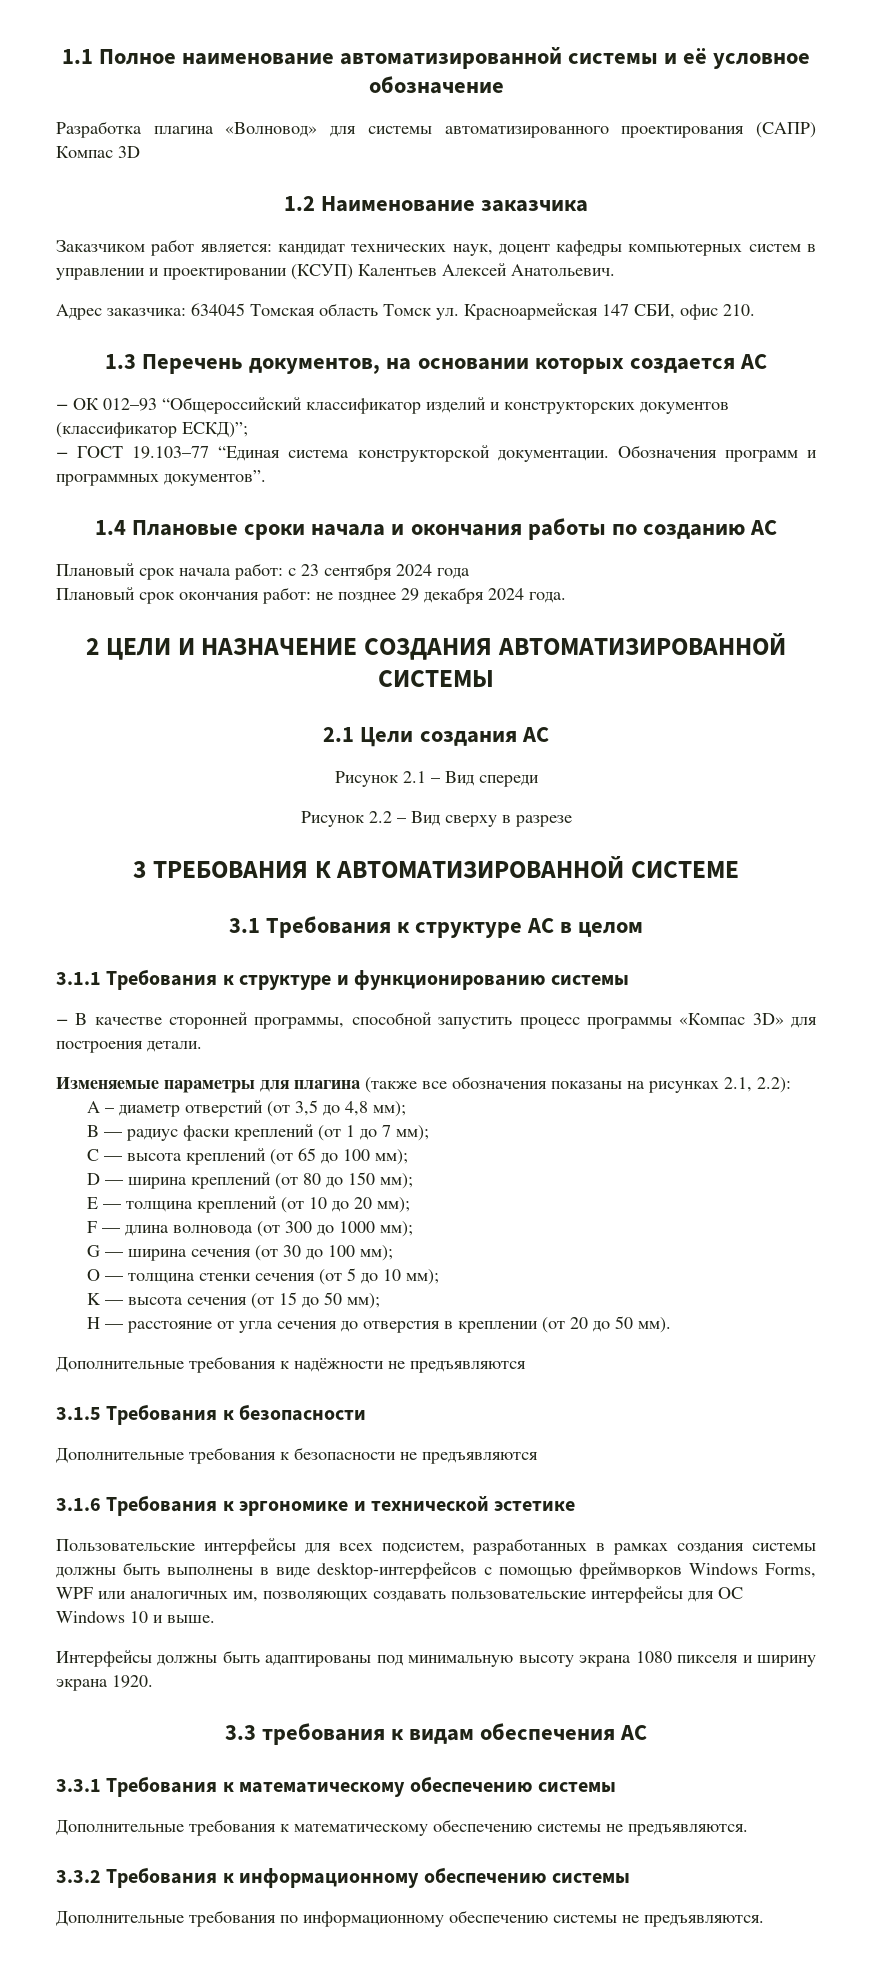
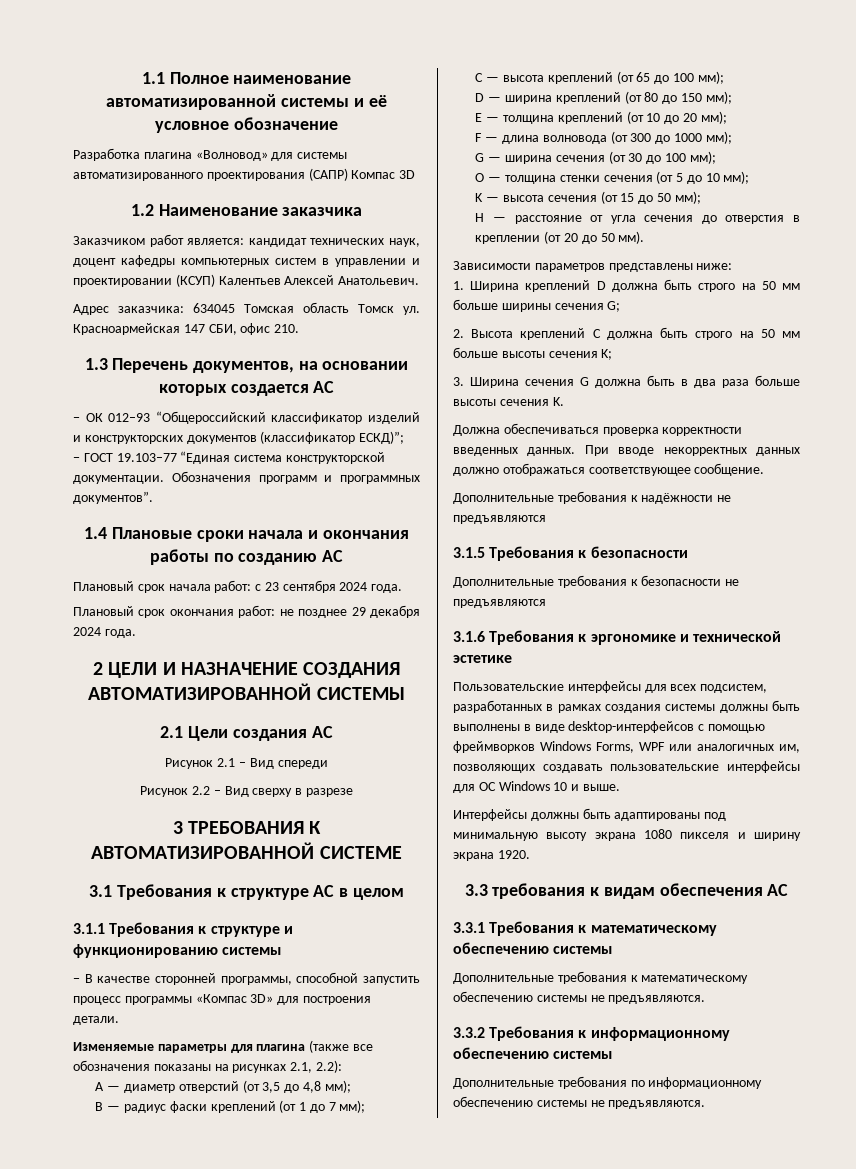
- Плановый срок начала работ: с 23 сентября 2024 года
+ Плановый срок начала работ: с 23 сентября 2024 года.
- A – диаметр отверстий (от 3,5 до 4,8 мм);
+ A — диаметр отверстий (от 3,5 до 4,8 мм);
+ Зависимости параметров представлены ниже:
+ 1. Ширина креплений D должна быть строго на 50 мм больше ширины сечения G;
+ 2. Высота креплений C должна быть строго на 50 мм больше высоты сечения K;
+ 3. Ширина сечения G должна быть в два раза больше высоты сечения K.
+ Должна обеспечиваться проверка корректности введенных данных. При вводе некорректных данных должно отображаться соответствующее сообщение.

